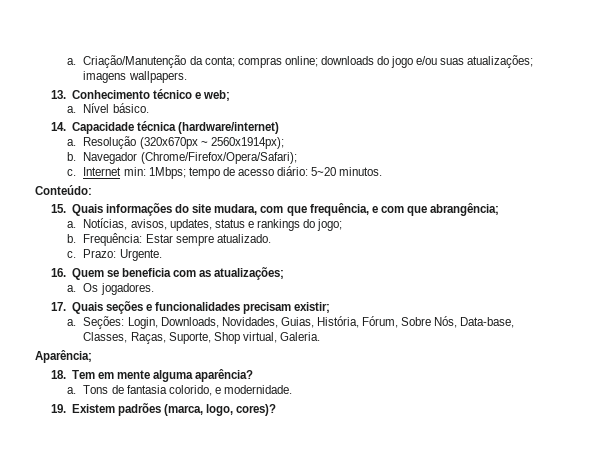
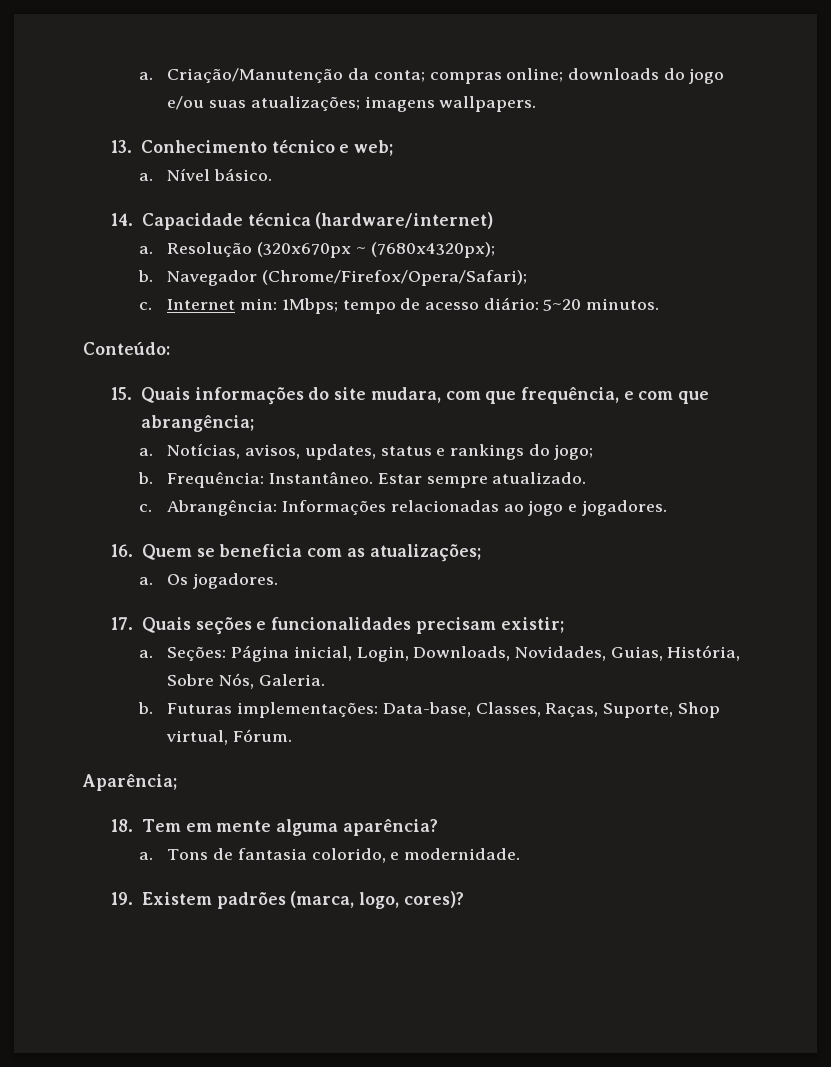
- Resolução (320x670px ~ 2560x1914px);
+ Resolução (320x670px ~ (7680x4320px);
- Frequência: Estar sempre atualizado.
+ Frequência: Instantâneo. Estar sempre atualizado.
- Prazo: Urgente.
+ Abrangência: Informações relacionadas ao jogo e jogadores.
- Seções: Login, Downloads, Novidades, Guias, História, Fórum, Sobre Nós, Data-base, Classes, Raças, Suporte, Shop virtual, Galeria.
+ Seções: Página inicial, Login, Downloads, Novidades, Guias, História, Sobre Nós, Galeria.
+ b. Futuras implementações: Data-base, Classes, Raças, Suporte, Shop virtual, Fórum.

